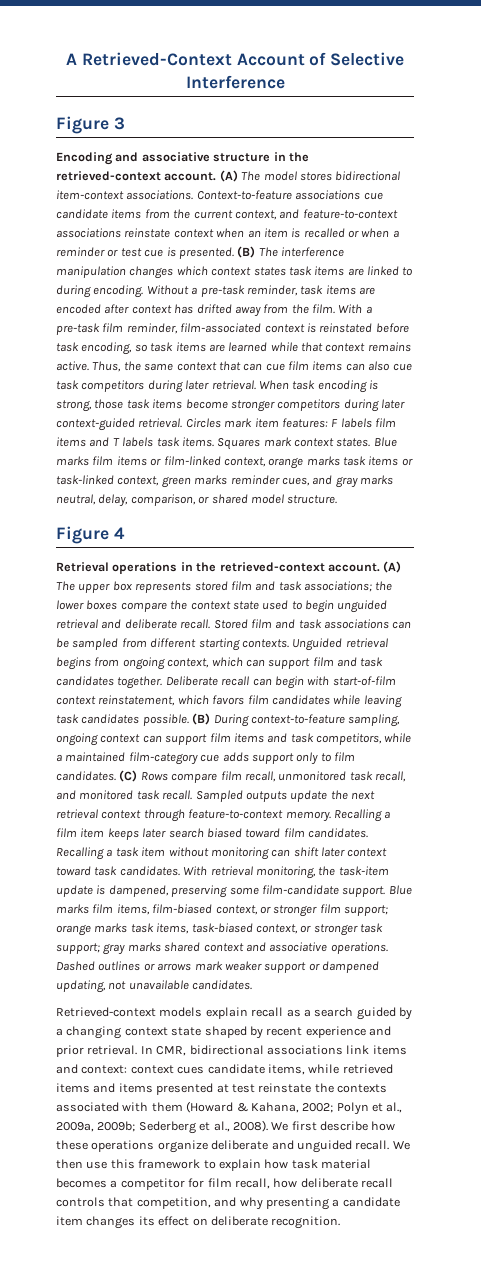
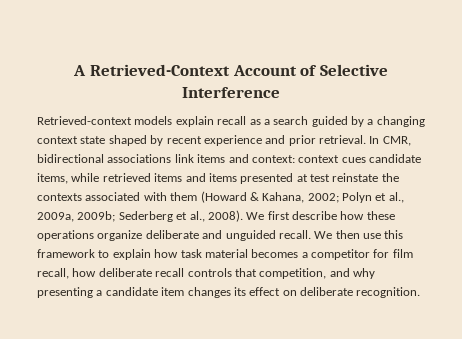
- Figure 3
- Encoding and associative structure in the retrieved-context account. (A) The model stores bidirectional item-context associations. Context-to-feature associations cue candidate items from the current context, and feature-to-context associations reinstate context when an item is recalled or when a reminder or test cue is presented. (B) The interference manipulation changes which context states task items are linked to during encoding. Without a pre-task reminder, task items are encoded after context has drifted away from the film. With a pre-task film reminder, film-associated context is reinstated before task encoding, so task items are learned while that context remains active. Thus, the same context that can cue film items can also cue task competitors during later retrieval. When task encoding is strong, those task items become stronger competitors during later context-guided retrieval. Circles mark item features: F labels film items and T labels task items. Squares mark context states. Blue marks film items or film-linked context, orange marks task items or task-linked context, green marks reminder cues, and gray marks neutral, delay, comparison, or shared model structure.
- Figure 4
- Retrieval operations in the retrieved-context account. (A) The upper box represents stored film and task associations; the lower boxes compare the context state used to begin unguided retrieval and deliberate recall. Stored film and task associations can be sampled from different starting contexts. Unguided retrieval begins from ongoing context, which can support film and task candidates together. Deliberate recall can begin with start-of-film context reinstatement, which favors film candidates while leaving task candidates possible. (B) During context-to-feature sampling, ongoing context can support film items and task competitors, while a maintained film-category cue adds support only to film candidates. (C) Rows compare film recall, unmonitored task recall, and monitored task recall. Sampled outputs update the next retrieval context through feature-to-context memory. Recalling a film item keeps later search biased toward film candidates. Recalling a task item without monitoring can shift later context toward task candidates. With retrieval monitoring, the task-item update is dampened, preserving some film-candidate support. Blue marks film items, film-biased context, or stronger film support; orange marks task items, task-biased context, or stronger task support; gray marks shared context and associative operations. Dashed outlines or arrows mark weaker support or dampened updating, not unavailable candidates.

